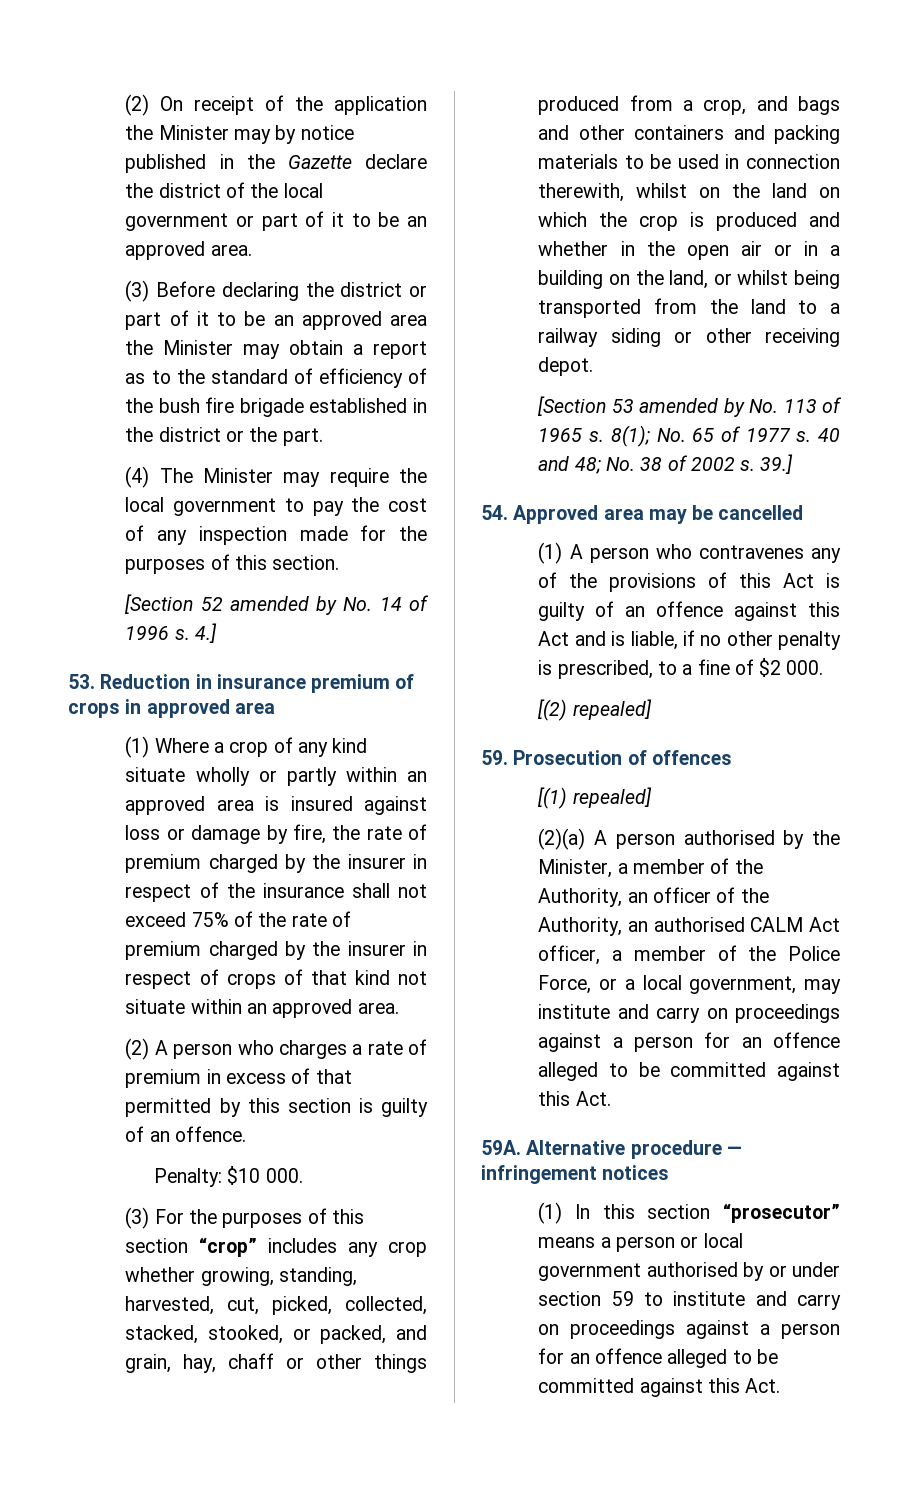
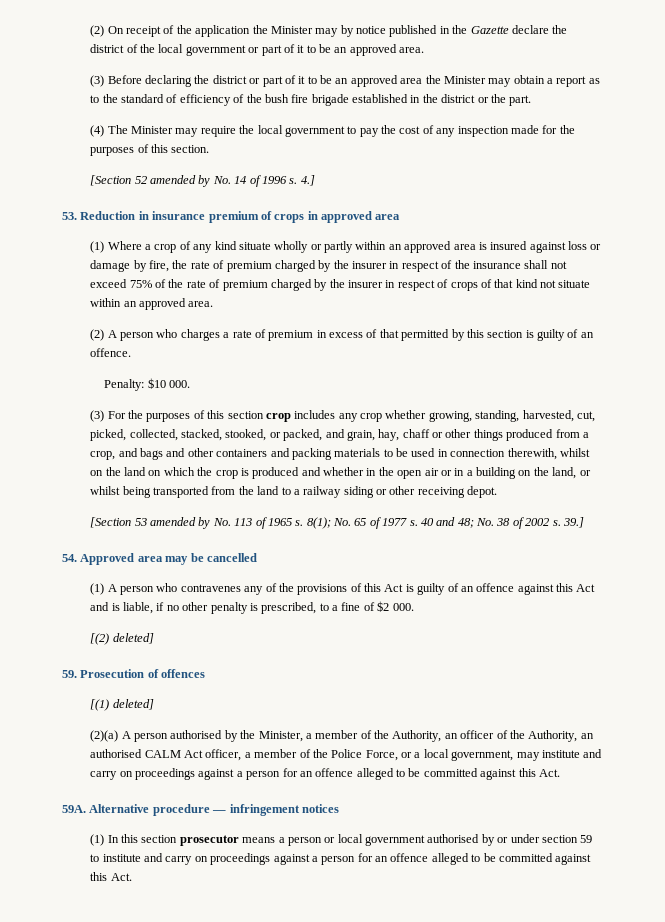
- (3) For the purposes of this section “crop” includes any crop whether growing, standing, harvested, cut, picked, collected, stacked, stooked, or packed, and grain, hay, chaff or other things produced from a crop, and bags and other containers and packing materials to be used in connection therewith, whilst on the land on which the crop is produced and whether in the open air or in a building on the land, or whilst being transported from the land to a railway siding or other receiving depot.
+ (3) For the purposes of this section crop includes any crop whether growing, standing, harvested, cut, picked, collected, stacked, stooked, or packed, and grain, hay, chaff or other things produced from a crop, and bags and other containers and packing materials to be used in connection therewith, whilst on the land on which the crop is produced and whether in the open air or in a building on the land, or whilst being transported from the land to a railway siding or other receiving depot.
- [(2) repealed]
+ [(2) deleted]
- [(1) repealed]
+ [(1) deleted]
- (1) In this section “prosecutor” means a person or local government authorised by or under section 59 to institute and carry on proceedings against a person for an offence alleged to be committed against this Act.
+ (1) In this section prosecutor means a person or local government authorised by or under section 59 to institute and carry on proceedings against a person for an offence alleged to be committed against this Act.

